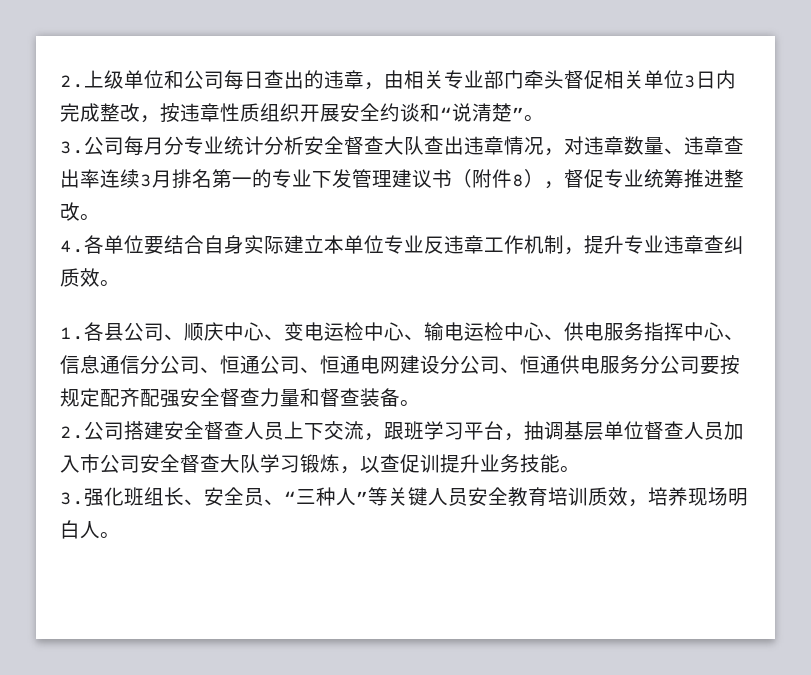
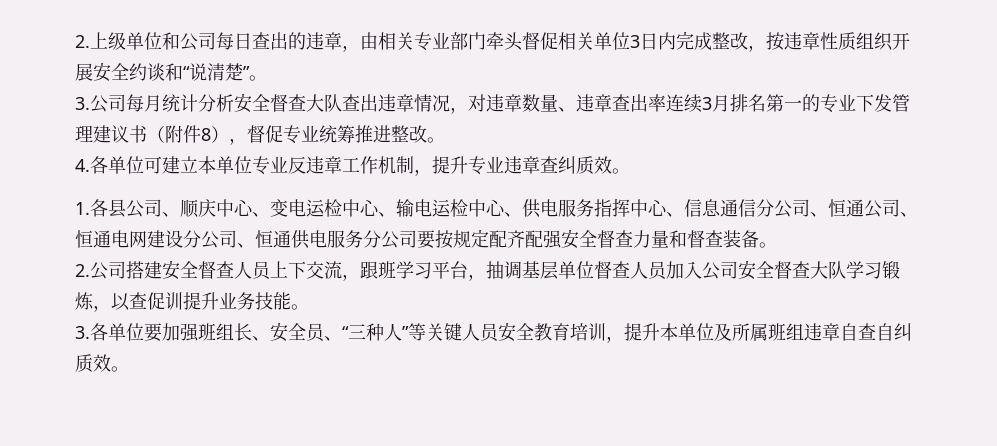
- 3.公司每月分专业统计分析安全督查大队查出违章情况，对违章数量、违章查出率连续3月排名第一的专业下发管理建议书（附件8），督促专业统筹推进整改。
+ 3.公司每月统计分析安全督查大队查出违章情况，对违章数量、违章查出率连续3月排名第一的专业下发管理建议书（附件8），督促专业统筹推进整改。
- 4.各单位要结合自身实际建立本单位专业反违章工作机制，提升专业违章查纠质效。
+ 4.各单位可建立本单位专业反违章工作机制，提升专业违章查纠质效。
- 2.公司搭建安全督查人员上下交流，跟班学习平台，抽调基层单位督查人员加入市公司安全督查大队学习锻炼，以查促训提升业务技能。
+ 2.公司搭建安全督查人员上下交流，跟班学习平台，抽调基层单位督查人员加入公司安全督查大队学习锻炼，以查促训提升业务技能。
- 3.强化班组长、安全员、“三种人”等关键人员安全教育培训质效，培养现场明白人。
+ 3.各单位要加强班组长、安全员、“三种人”等关键人员安全教育培训，提升本单位及所属班组违章自查自纠质效。

